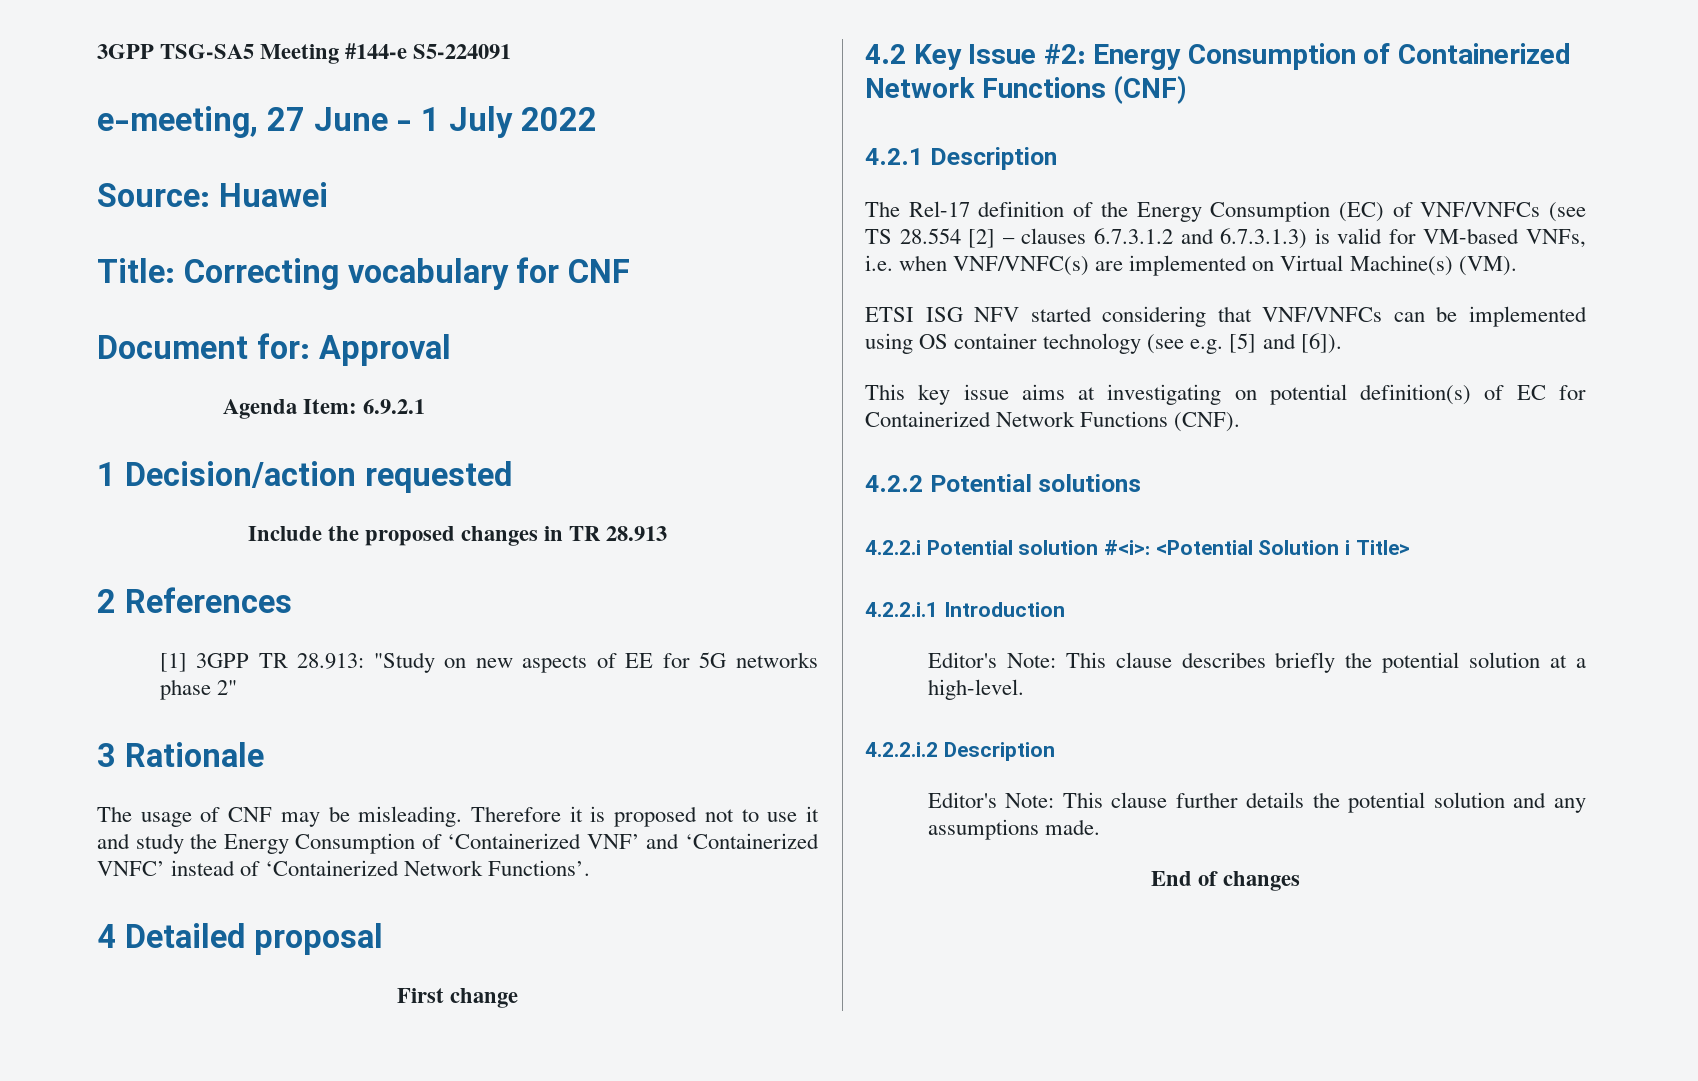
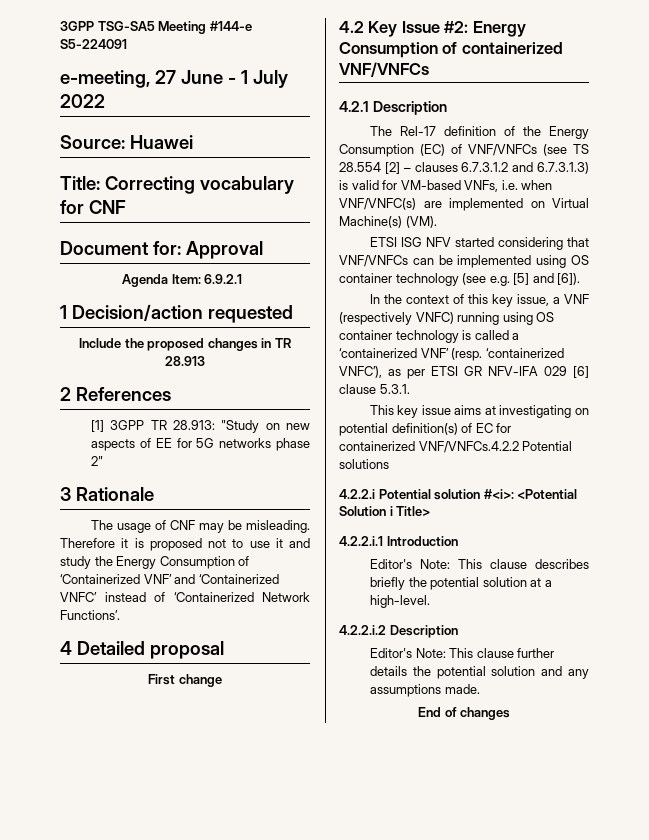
- 4.2 Key Issue #2: Energy Consumption of Containerized Network Functions (CNF)
+ 4.2 Key Issue #2: Energy Consumption of containerized VNF/VNFCs
+ In the context of this key issue, a VNF (respectively VNFC) running using OS container technology is called a ‘containerized VNF’ (resp. ‘containerized VNFC’), as per ETSI GR NFV-IFA 029 [6] clause 5.3.1.
- This key issue aims at investigating on potential definition(s) of EC for Containerized Network Functions (CNF).
- 4.2.2 Potential solutions
+ This key issue aims at investigating on potential definition(s) of EC for containerized VNF/VNFCs.4.2.2 Potential solutions

